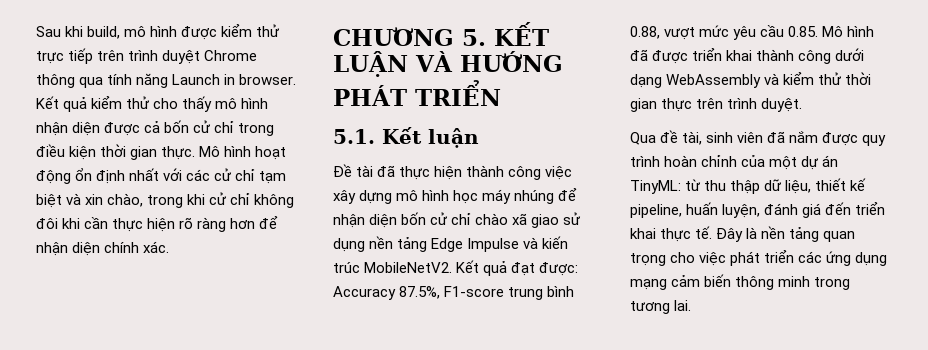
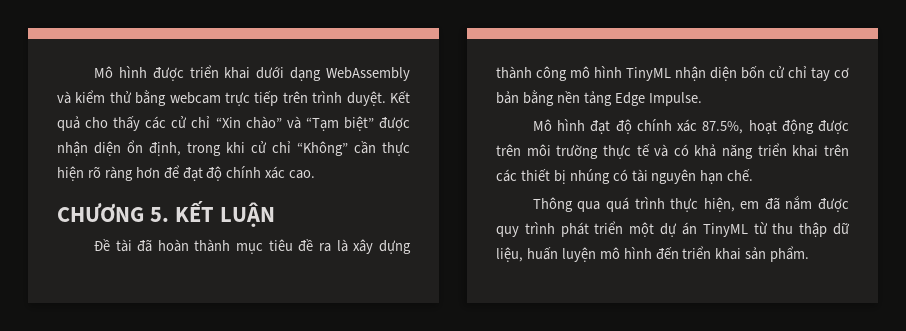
- Sau khi build, mô hình được kiểm thử trực tiếp trên trình duyệt Chrome thông qua tính năng Launch in browser. Kết quả kiểm thử cho thấy mô hình nhận diện được cả bốn cử chỉ trong điều kiện thời gian thực. Mô hình hoạt động ổn định nhất với các cử chỉ tạm biệt và xin chào, trong khi cử chỉ không đôi khi cần thực hiện rõ ràng hơn để nhận diện chính xác.
+ Mô hình được triển khai dưới dạng WebAssembly và kiểm thử bằng webcam trực tiếp trên trình duyệt. Kết quả cho thấy các cử chỉ “Xin chào” và “Tạm biệt” được nhận diện ổn định, trong khi cử chỉ “Không” cần thực hiện rõ ràng hơn để đạt độ chính xác cao.
- CHƯƠNG 5. KẾT LUẬN VÀ HƯỚNG PHÁT TRIỂN
- 5.1. Kết luận
- Đề tài đã thực hiện thành công việc xây dựng mô hình học máy nhúng để nhận diện bốn cử chỉ chào xã giao sử dụng nền tảng Edge Impulse và kiến trúc MobileNetV2. Kết quả đạt được: Accuracy 87.5%, F1-score trung bình 0.88, vượt mức yêu cầu 0.85. Mô hình đã được triển khai thành công dưới dạng WebAssembly và kiểm thử thời gian thực trên trình duyệt.
- Qua đề tài, sinh viên đã nắm được quy trình hoàn chỉnh của một dự án TinyML: từ thu thập dữ liệu, thiết kế pipeline, huấn luyện, đánh giá đến triển khai thực tế. Đây là nền tảng quan trọng cho việc phát triển các ứng dụng mạng cảm biến thông minh trong tương lai.
+ CHƯƠNG 5. KẾT LUẬN
+ Đề tài đã hoàn thành mục tiêu đề ra là xây dựng thành công mô hình TinyML nhận diện bốn cử chỉ tay cơ bản bằng nền tảng Edge Impulse.
+ Mô hình đạt độ chính xác 87.5%, hoạt động được trên môi trường thực tế và có khả năng triển khai trên các thiết bị nhúng có tài nguyên hạn chế.
+ Thông qua quá trình thực hiện, em đã nắm được quy trình phát triển một dự án TinyML từ thu thập dữ liệu, huấn luyện mô hình đến triển khai sản phẩm.

